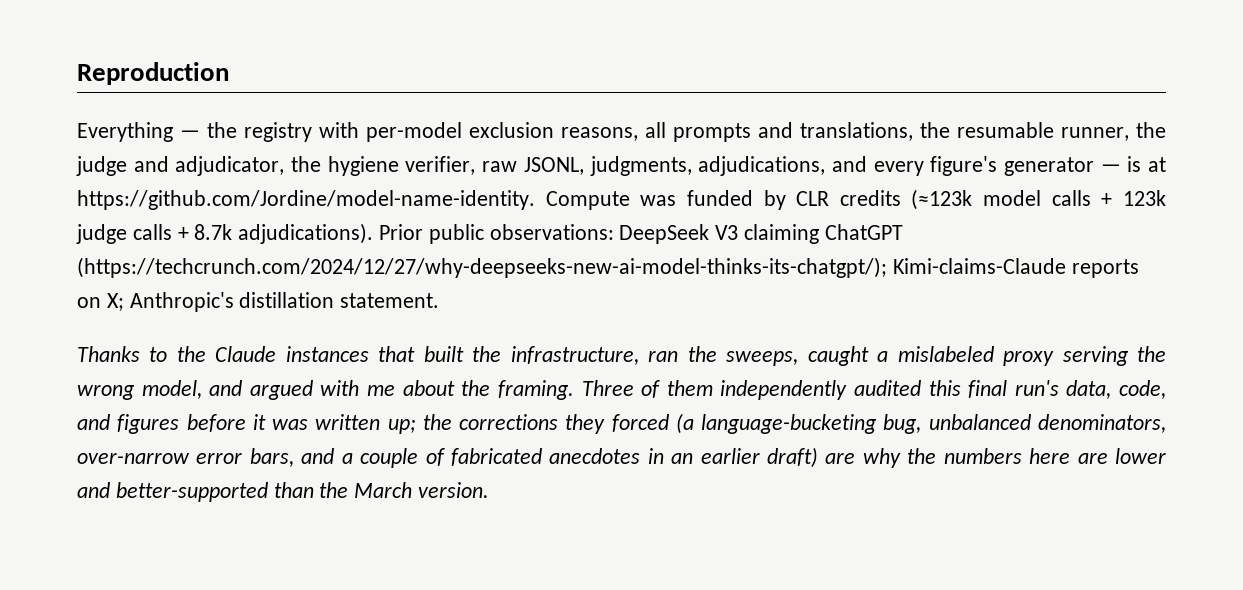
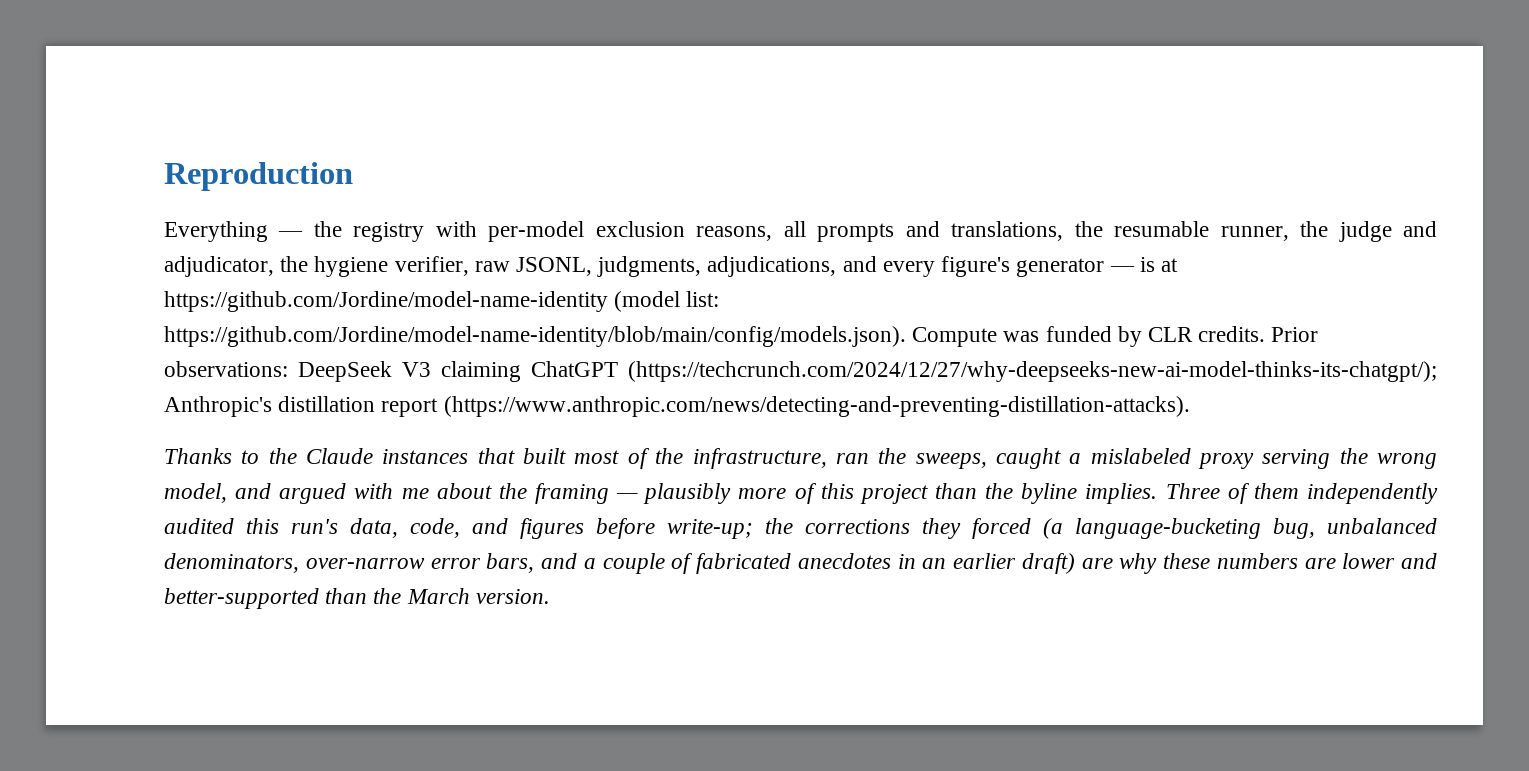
- Everything — the registry with per-model exclusion reasons, all prompts and translations, the resumable runner, the judge and adjudicator, the hygiene verifier, raw JSONL, judgments, adjudications, and every figure's generator — is at https://github.com/Jordine/model-name-identity. Compute was funded by CLR credits (≈123k model calls + 123k judge calls + 8.7k adjudications). Prior public observations: DeepSeek V3 claiming ChatGPT (https://techcrunch.com/2024/12/27/why-deepseeks-new-ai-model-thinks-its-chatgpt/); Kimi-claims-Claude reports on X; Anthropic's distillation statement.
+ Everything — the registry with per-model exclusion reasons, all prompts and translations, the resumable runner, the judge and adjudicator, the hygiene verifier, raw JSONL, judgments, adjudications, and every figure's generator — is at https://github.com/Jordine/model-name-identity (model list: https://github.com/Jordine/model-name-identity/blob/main/config/models.json). Compute was funded by CLR credits. Prior observations: DeepSeek V3 claiming ChatGPT (https://techcrunch.com/2024/12/27/why-deepseeks-new-ai-model-thinks-its-chatgpt/); Anthropic's distillation report (https://www.anthropic.com/news/detecting-and-preventing-distillation-attacks).
- Thanks to the Claude instances that built the infrastructure, ran the sweeps, caught a mislabeled proxy serving the wrong model, and argued with me about the framing.
+ Thanks to the Claude instances that built most of the infrastructure, ran the sweeps, caught a mislabeled proxy serving the wrong model, and argued with me about the framing — plausibly more of this project than the byline implies.
- Three of them independently audited this final run's data, code, and figures before it was written up; the corrections they forced (a language-bucketing bug, unbalanced denominators, over-narrow error bars, and a couple of fabricated anecdotes in an earlier draft) are why the numbers here are lower and better-supported than the March version.
+ Three of them independently audited this run's data, code, and figures before write-up; the corrections they forced (a language-bucketing bug, unbalanced denominators, over-narrow error bars, and a couple of fabricated anecdotes in an earlier draft) are why these numbers are lower and better-supported than the March version.

